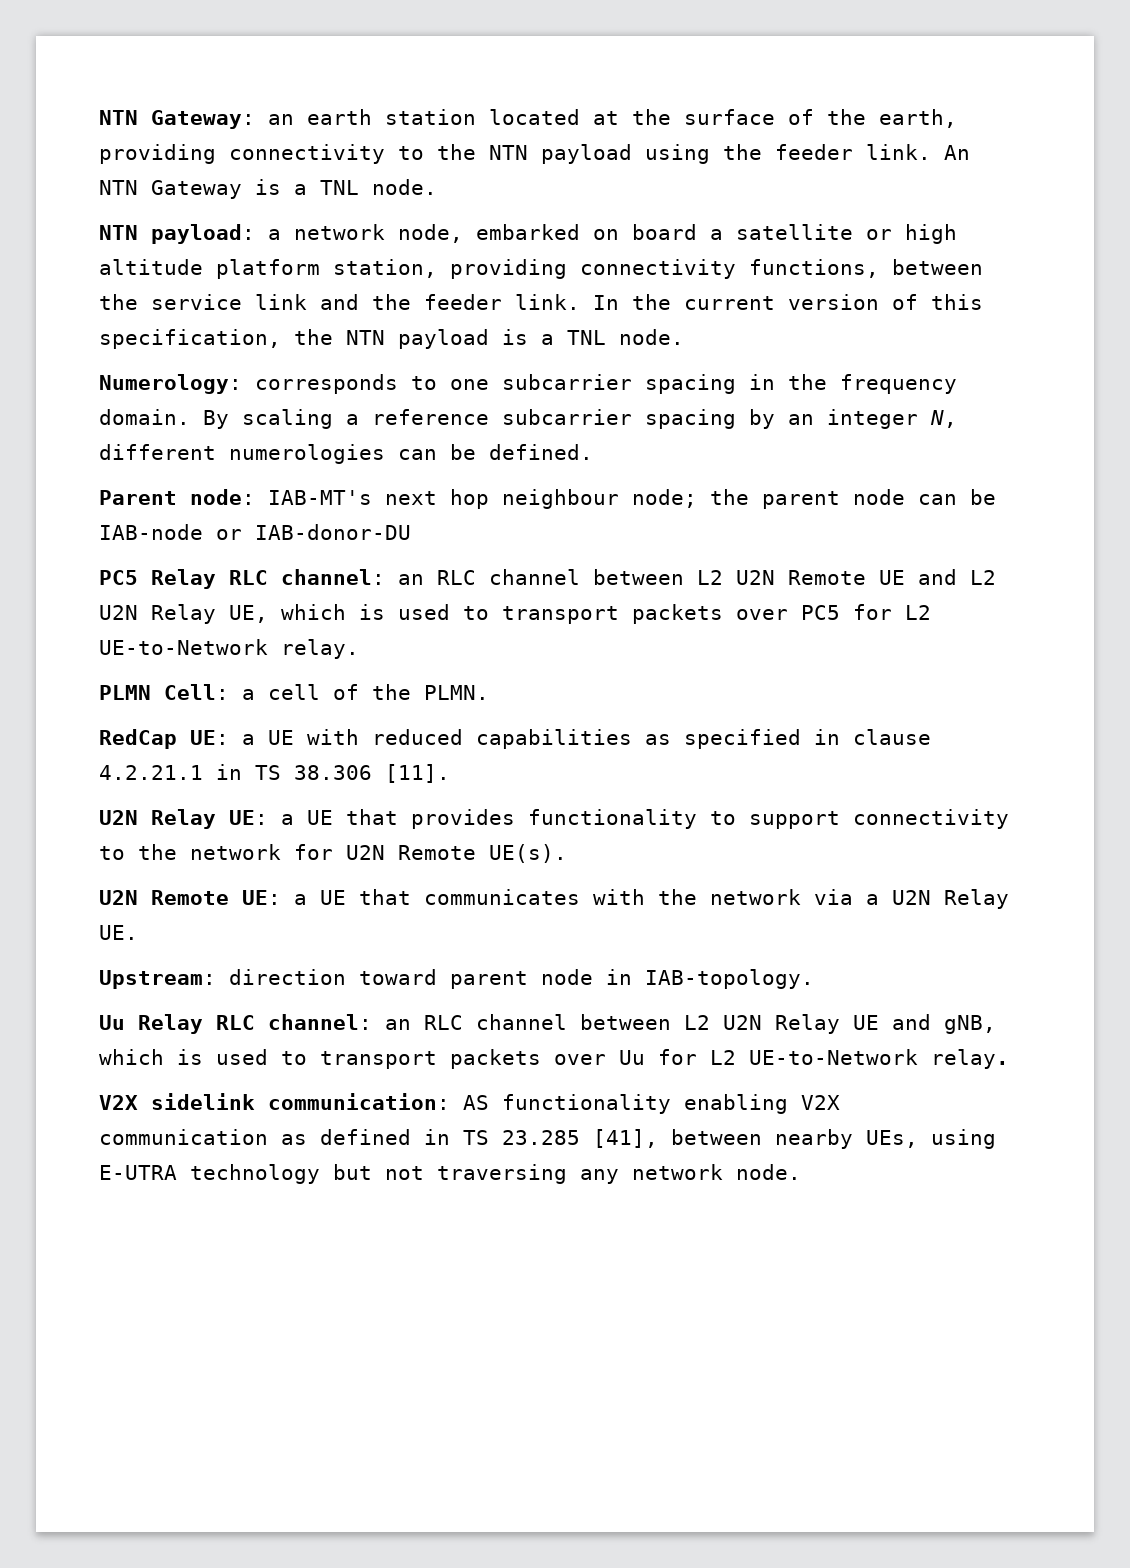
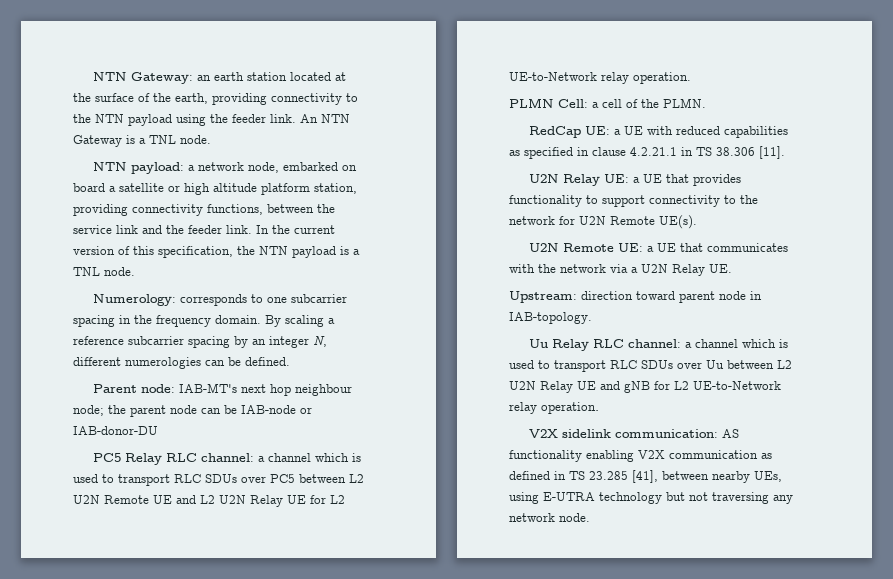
- PC5 Relay RLC channel: an RLC channel between L2 U2N Remote UE and L2 U2N Relay UE, which is used to transport packets over PC5 for L2 UE-to-Network relay.
+ PC5 Relay RLC channel: a channel which is used to transport RLC SDUs over PC5 between L2 U2N Remote UE and L2 U2N Relay UE for L2 UE-to-Network relay operation.
- Uu Relay RLC channel: an RLC channel between L2 U2N Relay UE and gNB, which is used to transport packets over Uu for L2 UE-to-Network relay.
+ Uu Relay RLC channel: a channel which is used to transport RLC SDUs over Uu between L2 U2N Relay UE and gNB for L2 UE-to-Network relay operation.

